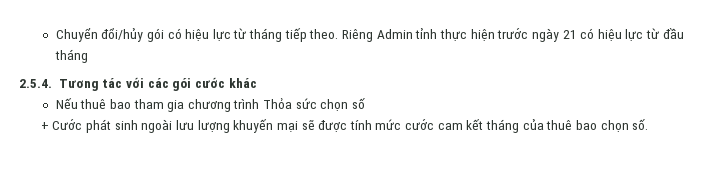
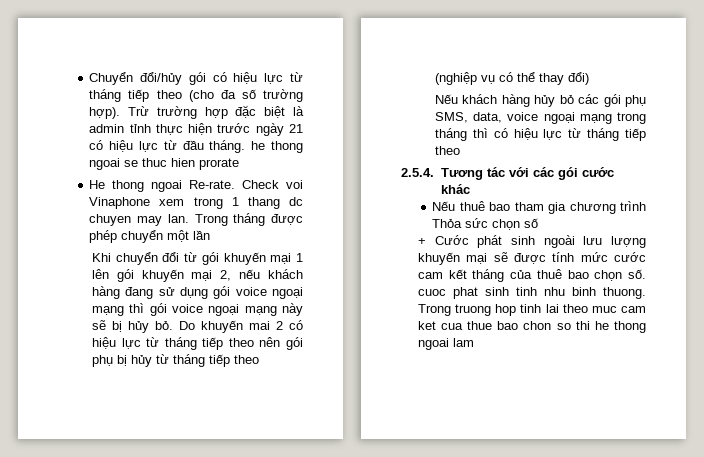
- Chuyển đổi/hủy gói có hiệu lực từ tháng tiếp theo. Riêng Admin tỉnh thực hiện trước ngày 21 có hiệu lực từ đầu tháng
+ Chuyển đổi/hủy gói có hiệu lực từ tháng tiếp theo (cho đa số trường hợp). Trừ trường hợp đặc biệt là admin tỉnh thực hiện trước ngày 21 có hiệu lực từ đầu tháng. he thong ngoai se thuc hien prorate
+ He thong ngoai Re-rate. Check voi Vinaphone xem trong 1 thang dc chuyen may lan. Trong tháng được phép chuyển một lần
+ Khi chuyển đổi từ gói khuyến mại 1 lên gói khuyến mại 2, nếu khách hàng đang sử dụng gói voice ngoại mạng thì gói voice ngoại mạng này sẽ bị hủy bỏ. Do khuyến mai 2 có hiệu lực từ tháng tiếp theo nên gói phụ bị hủy từ tháng tiếp theo (nghiệp vụ có thể thay đổi)
+ Nếu khách hàng hủy bỏ các gói phụ SMS, data, voice ngoại mạng trong tháng thì có hiệu lực từ tháng tiếp theo
- + Cước phát sinh ngoài lưu lượng khuyến mại sẽ được tính mức cước cam kết tháng của thuê bao chọn số.
+ + Cước phát sinh ngoài lưu lượng khuyến mại sẽ được tính mức cước cam kết tháng của thuê bao chọn số. cuoc phat sinh tinh nhu binh thuong. Trong truong hop tinh lai theo muc cam ket cua thue bao chon so thi he thong ngoai lam

